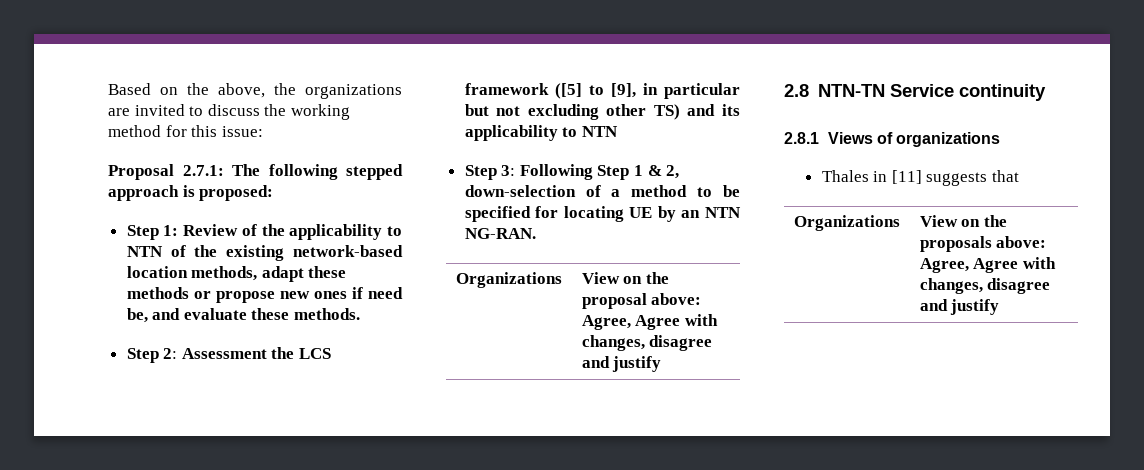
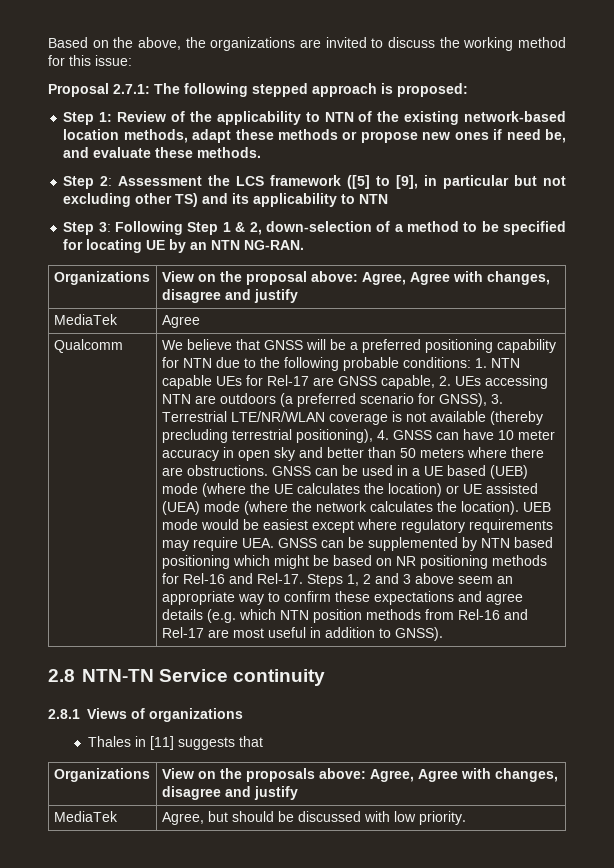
+ MediaTek | Agree
+ Qualcomm | We believe that GNSS will be a preferred positioning capability for NTN due to the following probable conditions: 1. NTN capable UEs for Rel-17 are GNSS capable, 2. UEs accessing NTN are outdoors (a preferred scenario for GNSS), 3. Terrestrial LTE/NR/WLAN coverage is not available (thereby precluding terrestrial positioning), 4. GNSS can have 10 meter accuracy in open sky and better than 50 meters where there are obstructions. GNSS can be used in a UE based (UEB) mode (where the UE calculates the location) or UE assisted (UEA) mode (where the network calculates the location). UEB mode would be easiest except where regulatory requirements may require UEA. GNSS can be supplemented by NTN based positioning which might be based on NR positioning methods for Rel-16 and Rel-17. Steps 1, 2 and 3 above seem an appropriate way to confirm these expectations and agree details (e.g. which NTN position methods from Rel-16 and Rel-17 are most useful in addition to GNSS).
+ MediaTek | Agree, but should be discussed with low priority.

